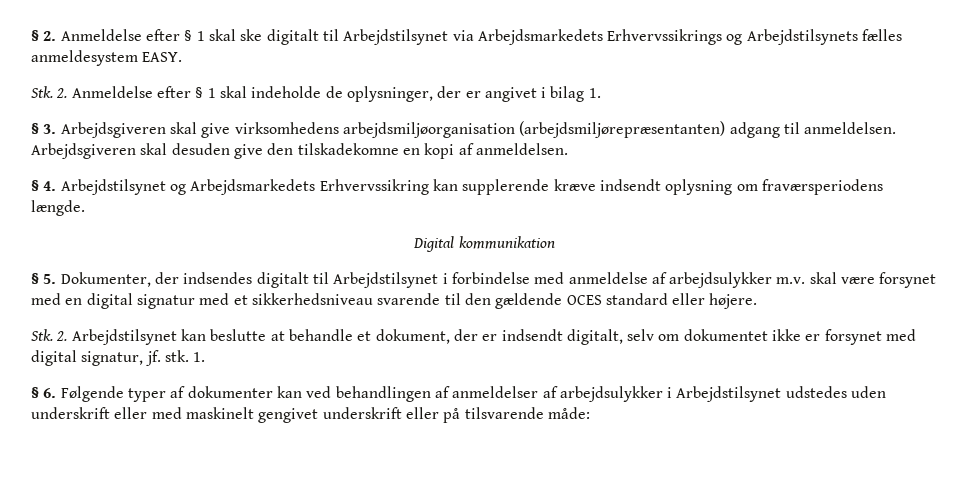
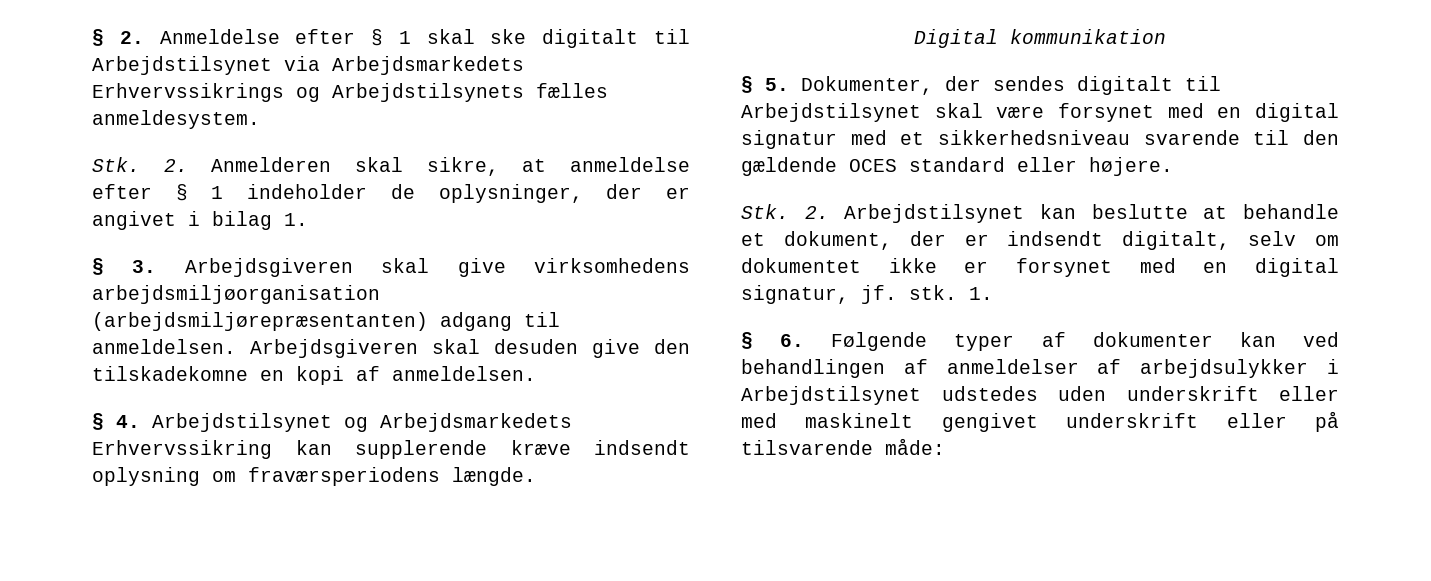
- § 2. Anmeldelse efter § 1 skal ske digitalt til Arbejdstilsynet via Arbejdsmarkedets Erhvervssikrings og Arbejdstilsynets fælles anmeldesystem EASY.
- Stk. 2. Anmeldelse efter § 1 skal indeholde de oplysninger, der er angivet i bilag 1.
+ § 2. Anmeldelse efter § 1 skal ske digitalt til Arbejdstilsynet via Arbejdsmarkedets Erhvervssikrings og Arbejdstilsynets fælles anmeldesystem.
+ Stk. 2. Anmelderen skal sikre, at anmeldelse efter § 1 indeholder de oplysninger, der er angivet i bilag 1.
- § 5. Dokumenter, der indsendes digitalt til Arbejdstilsynet i forbindelse med anmeldelse af arbejdsulykker m.v. skal være forsynet med en digital signatur med et sikkerhedsniveau svarende til den gældende OCES standard eller højere.
+ § 5. Dokumenter, der sendes digitalt til Arbejdstilsynet skal være forsynet med en digital signatur med et sikkerhedsniveau svarende til den gældende OCES standard eller højere.
- Stk. 2. Arbejdstilsynet kan beslutte at behandle et dokument, der er indsendt digitalt, selv om dokumentet ikke er forsynet med digital signatur, jf. stk.
+ Stk. 2. Arbejdstilsynet kan beslutte at behandle et dokument, der er indsendt digitalt, selv om dokumentet ikke er forsynet med en digital signatur, jf. stk.

